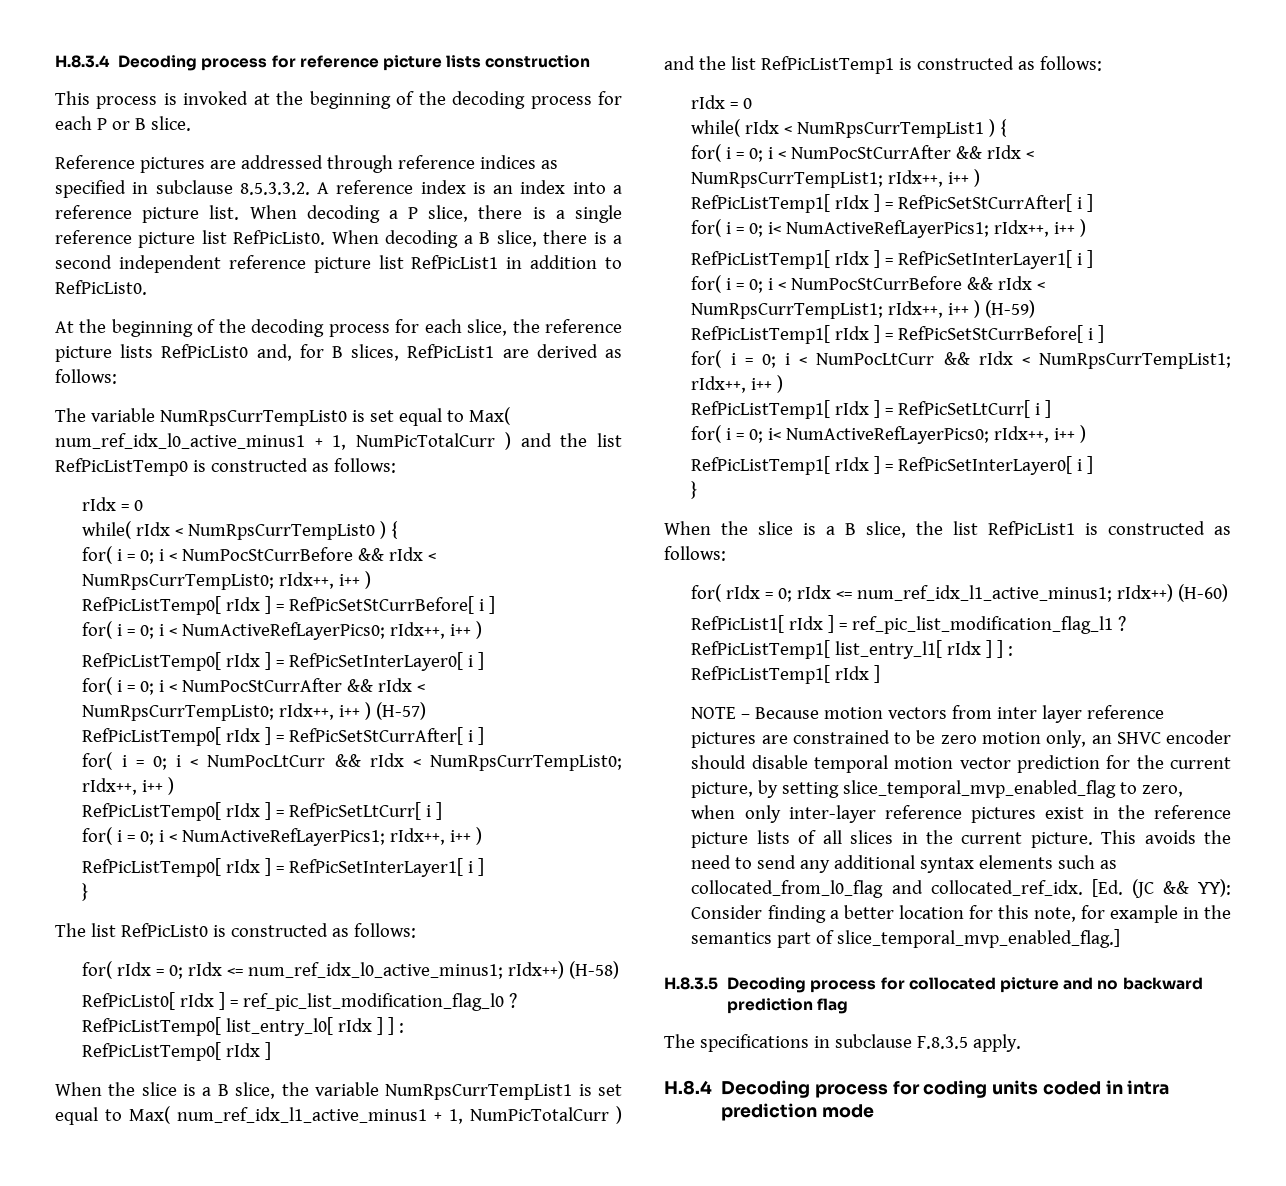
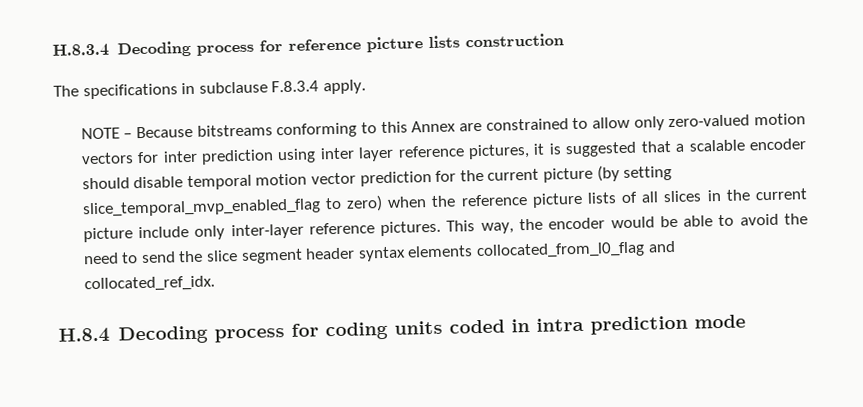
- This process is invoked at the beginning of the decoding process for each P or B slice.
- Reference pictures are addressed through reference indices as specified in subclause 8.5.3.3.2. A reference index is an index into a reference picture list. When decoding a P slice, there is a single reference picture list RefPicList0. When decoding a B slice, there is a second independent reference picture list RefPicList1 in addition to RefPicList0.
- At the beginning of the decoding process for each slice, the reference picture lists RefPicList0 and, for B slices, RefPicList1 are derived as follows:
- The variable NumRpsCurrTempList0 is set equal to Max( num_ref_idx_l0_active_minus1 + 1, NumPicTotalCurr ) and the list RefPicListTemp0 is constructed as follows:
- rIdx = 0
- while( rIdx < NumRpsCurrTempList0 ) {
- for( i = 0; i < NumPocStCurrBefore && rIdx < NumRpsCurrTempList0; rIdx++, i++ )
- RefPicListTemp0[ rIdx ] = RefPicSetStCurrBefore[ i ]
- for( i = 0; i < NumActiveRefLayerPics0; rIdx++, i++ )
- RefPicListTemp0[ rIdx ] = RefPicSetInterLayer0[ i ]
- for( i = 0; i < NumPocStCurrAfter && rIdx < NumRpsCurrTempList0; rIdx++, i++ ) (H-57)
- RefPicListTemp0[ rIdx ] = RefPicSetStCurrAfter[ i ]
- for( i = 0; i < NumPocLtCurr && rIdx < NumRpsCurrTempList0; rIdx++, i++ )
- RefPicListTemp0[ rIdx ] = RefPicSetLtCurr[ i ]
- for( i = 0; i < NumActiveRefLayerPics1; rIdx++, i++ )
- RefPicListTemp0[ rIdx ] = RefPicSetInterLayer1[ i ]
- }
- The list RefPicList0 is constructed as follows:
- for( rIdx = 0; rIdx <= num_ref_idx_l0_active_minus1; rIdx++) (H-58)
- RefPicList0[ rIdx ] = ref_pic_list_modification_flag_l0 ? RefPicListTemp0[ list_entry_l0[ rIdx ] ] :
- RefPicListTemp0[ rIdx ]
- When the slice is a B slice, the variable NumRpsCurrTempList1 is set equal to Max( num_ref_idx_l1_active_minus1 + 1, NumPicTotalCurr ) and the list RefPicListTemp1 is constructed as follows:
- rIdx = 0
- while( rIdx < NumRpsCurrTempList1 ) {
- for( i = 0; i < NumPocStCurrAfter && rIdx < NumRpsCurrTempList1; rIdx++, i++ )
- RefPicListTemp1[ rIdx ] = RefPicSetStCurrAfter[ i ]
- for( i = 0; i< NumActiveRefLayerPics1; rIdx++, i++ )
- RefPicListTemp1[ rIdx ] = RefPicSetInterLayer1[ i ]
- for( i = 0; i < NumPocStCurrBefore && rIdx < NumRpsCurrTempList1; rIdx++, i++ ) (H-59)
- RefPicListTemp1[ rIdx ] = RefPicSetStCurrBefore[ i ]
- for( i = 0; i < NumPocLtCurr && rIdx < NumRpsCurrTempList1; rIdx++, i++ )
- RefPicListTemp1[ rIdx ] = RefPicSetLtCurr[ i ]
- for( i = 0; i< NumActiveRefLayerPics0; rIdx++, i++ )
- RefPicListTemp1[ rIdx ] = RefPicSetInterLayer0[ i ]
- }
- When the slice is a B slice, the list RefPicList1 is constructed as follows:
- for( rIdx = 0; rIdx <= num_ref_idx_l1_active_minus1; rIdx++) (H-60)
- RefPicList1[ rIdx ] = ref_pic_list_modification_flag_l1 ? RefPicListTemp1[ list_entry_l1[ rIdx ] ] :
- RefPicListTemp1[ rIdx ]
- NOTE – Because motion vectors from inter layer reference pictures are constrained to be zero motion only, an SHVC encoder should disable temporal motion vector prediction for the current picture, by setting slice_temporal_mvp_enabled_flag to zero, when only inter-layer reference pictures exist in the reference picture lists of all slices in the current picture. This avoids the need to send any additional syntax elements such as collocated_from_l0_flag and collocated_ref_idx. [Ed. (JC && YY): Consider finding a better location for this note, for example in the semantics part of slice_temporal_mvp_enabled_flag.]
- H.8.3.5 Decoding process for collocated picture and no backward prediction flag
- The specifications in subclause F.8.3.5 apply.
+ The specifications in subclause F.8.3.4 apply.
+ NOTE – Because bitstreams conforming to this Annex are constrained to allow only zero-valued motion vectors for inter prediction using inter layer reference pictures, it is suggested that a scalable encoder should disable temporal motion vector prediction for the current picture (by setting slice_temporal_mvp_enabled_flag to zero) when the reference picture lists of all slices in the current picture include only inter-layer reference pictures. This way, the encoder would be able to avoid the need to send the slice segment header syntax elements collocated_from_l0_flag and collocated_ref_idx.

